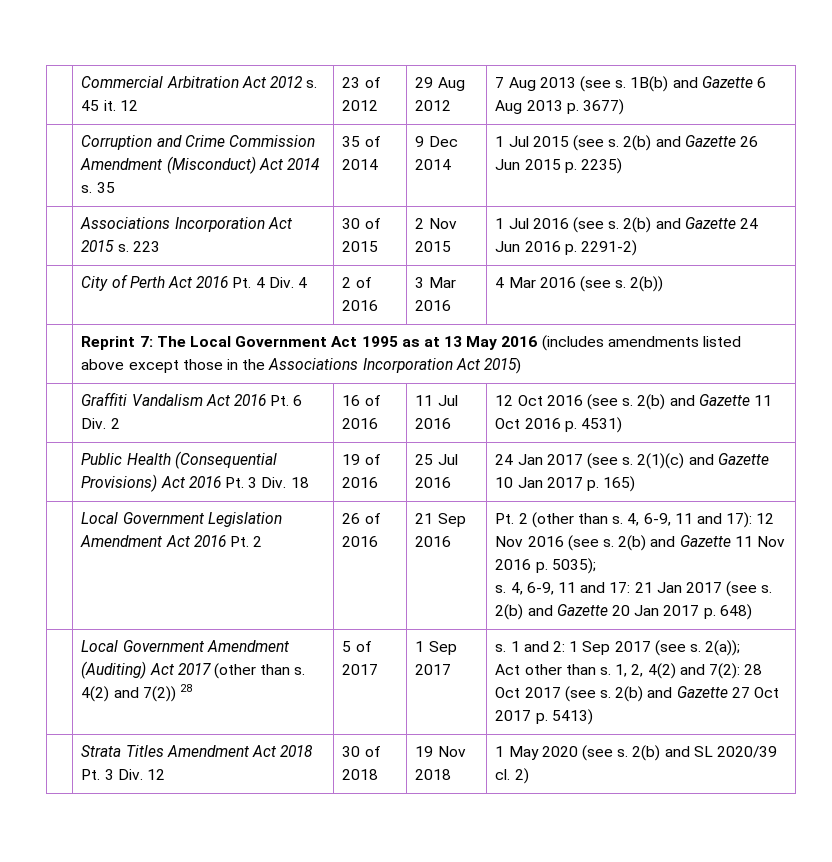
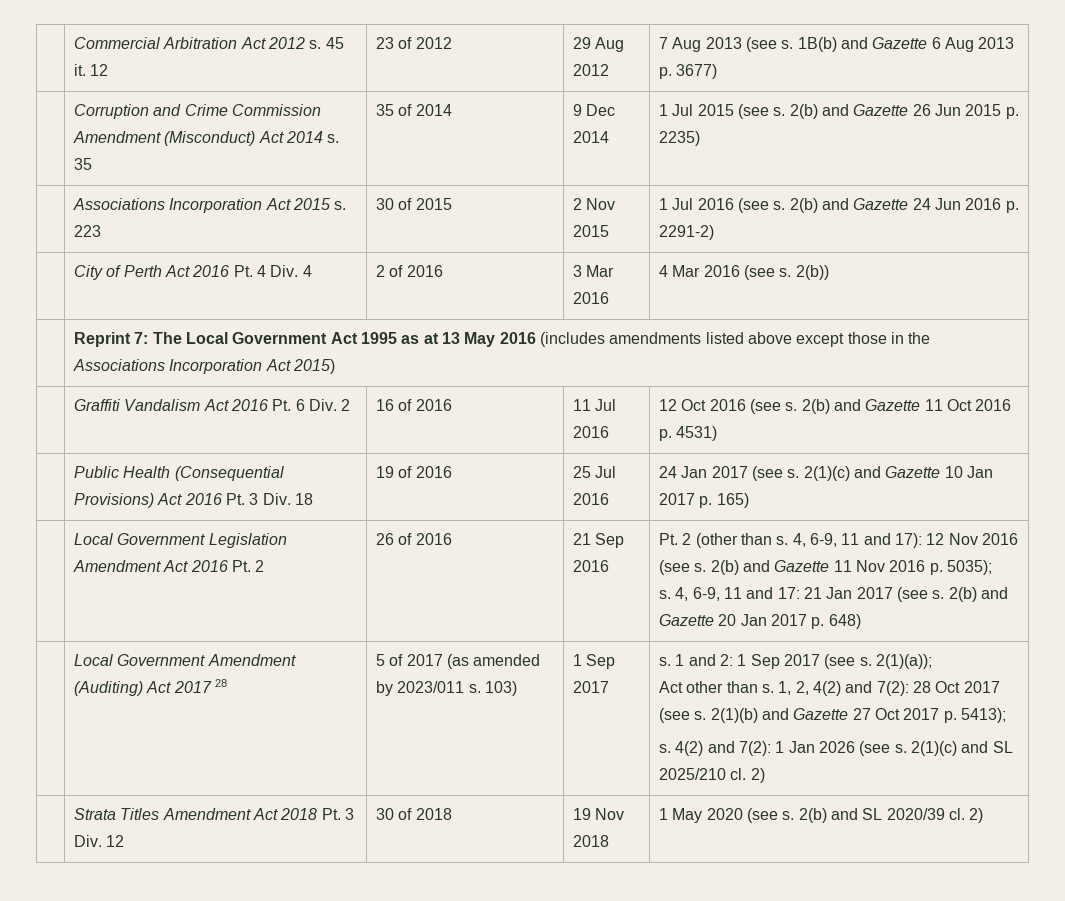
- Local Government Amendment (Auditing) Act 2017 (other than s. 4(2) and 7(2)) 28 | 5 of 2017
+ Local Government Amendment (Auditing) Act 2017 28 | 5 of 2017 (as amended by 2023/011 s. 103)
- 2(a));
+ 2(1)(a));
- 2(b) and Gazette 27 Oct 2017 p. 5413)
+ 2(1)(b) and Gazette 27 Oct 2017 p. 5413);
+ s. 4(2) and 7(2): 1 Jan 2026 (see s. 2(1)(c) and SL 2025/210 cl. 2)

